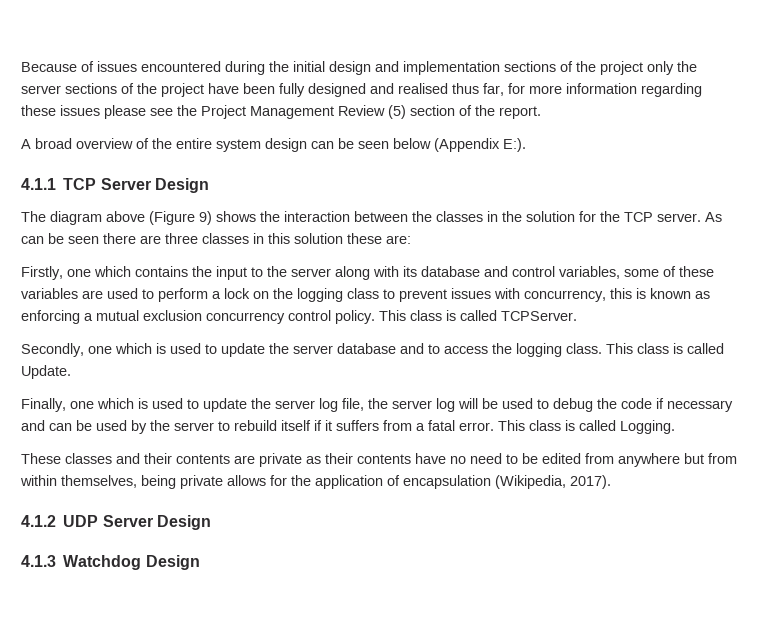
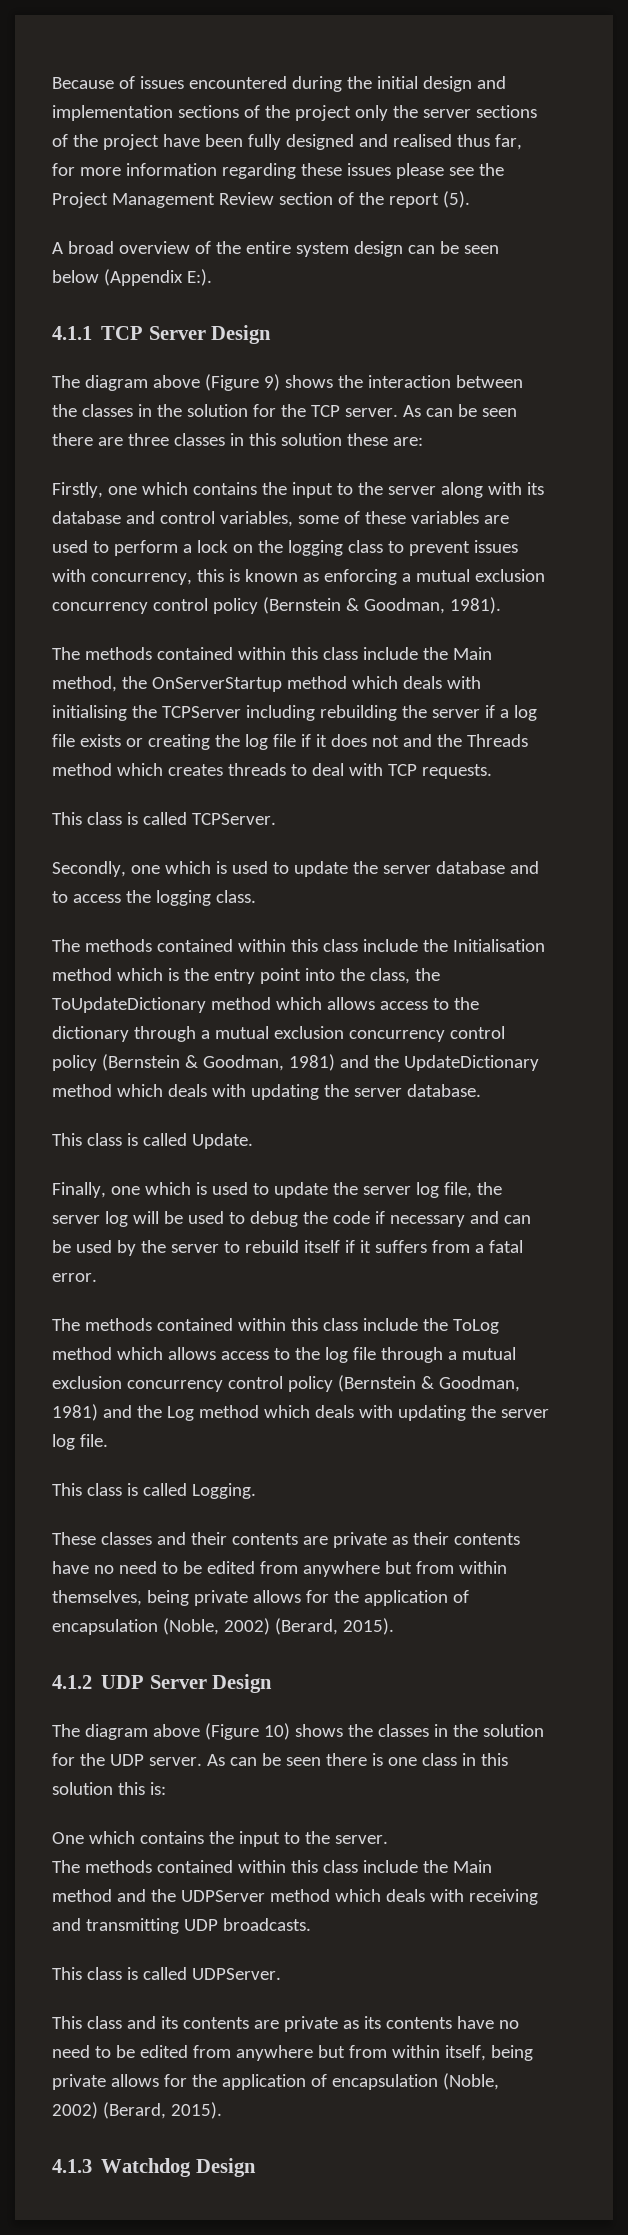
- Because of issues encountered during the initial design and implementation sections of the project only the server sections of the project have been fully designed and realised thus far, for more information regarding these issues please see the Project Management Review (5) section of the report.
+ Because of issues encountered during the initial design and implementation sections of the project only the server sections of the project have been fully designed and realised thus far, for more information regarding these issues please see the Project Management Review section of the report (5).
- Firstly, one which contains the input to the server along with its database and control variables, some of these variables are used to perform a lock on the logging class to prevent issues with concurrency, this is known as enforcing a mutual exclusion concurrency control policy. This class is called TCPServer.
+ Firstly, one which contains the input to the server along with its database and control variables, some of these variables are used to perform a lock on the logging class to prevent issues with concurrency, this is known as enforcing a mutual exclusion concurrency control policy (Bernstein & Goodman, 1981).
+ The methods contained within this class include the Main method, the OnServerStartup method which deals with initialising the TCPServer including rebuilding the server if a log file exists or creating the log file if it does not and the Threads method which creates threads to deal with TCP requests.
+ This class is called TCPServer.
- Secondly, one which is used to update the server database and to access the logging class. This class is called Update.
+ Secondly, one which is used to update the server database and to access the logging class.
+ The methods contained within this class include the Initialisation method which is the entry point into the class, the ToUpdateDictionary method which allows access to the dictionary through a mutual exclusion concurrency control policy (Bernstein & Goodman, 1981) and the UpdateDictionary method which deals with updating the server database.
+ This class is called Update.
- Finally, one which is used to update the server log file, the server log will be used to debug the code if necessary and can be used by the server to rebuild itself if it suffers from a fatal error. This class is called Logging.
+ Finally, one which is used to update the server log file, the server log will be used to debug the code if necessary and can be used by the server to rebuild itself if it suffers from a fatal error.
+ The methods contained within this class include the ToLog method which allows access to the log file through a mutual exclusion concurrency control policy (Bernstein & Goodman, 1981) and the Log method which deals with updating the server log file.
+ This class is called Logging.
- These classes and their contents are private as their contents have no need to be edited from anywhere but from within themselves, being private allows for the application of encapsulation (Wikipedia, 2017).
+ These classes and their contents are private as their contents have no need to be edited from anywhere but from within themselves, being private allows for the application of encapsulation (Noble, 2002) (Berard, 2015).
+ The diagram above (Figure 10) shows the classes in the solution for the UDP server. As can be seen there is one class in this solution this is:
+ One which contains the input to the server.
+ The methods contained within this class include the Main method and the UDPServer method which deals with receiving and transmitting UDP broadcasts.
+ This class is called UDPServer.
+ This class and its contents are private as its contents have no need to be edited from anywhere but from within itself, being private allows for the application of encapsulation (Noble, 2002) (Berard, 2015).

